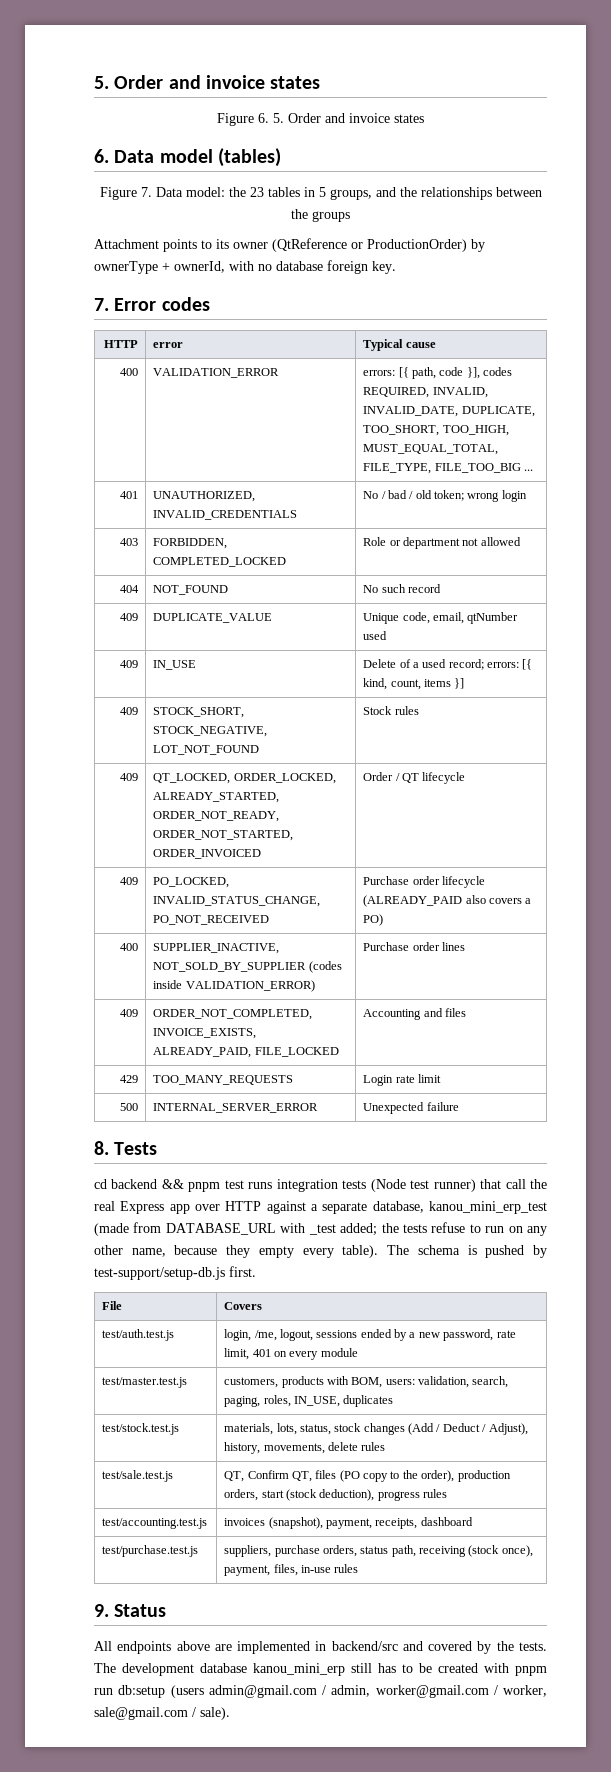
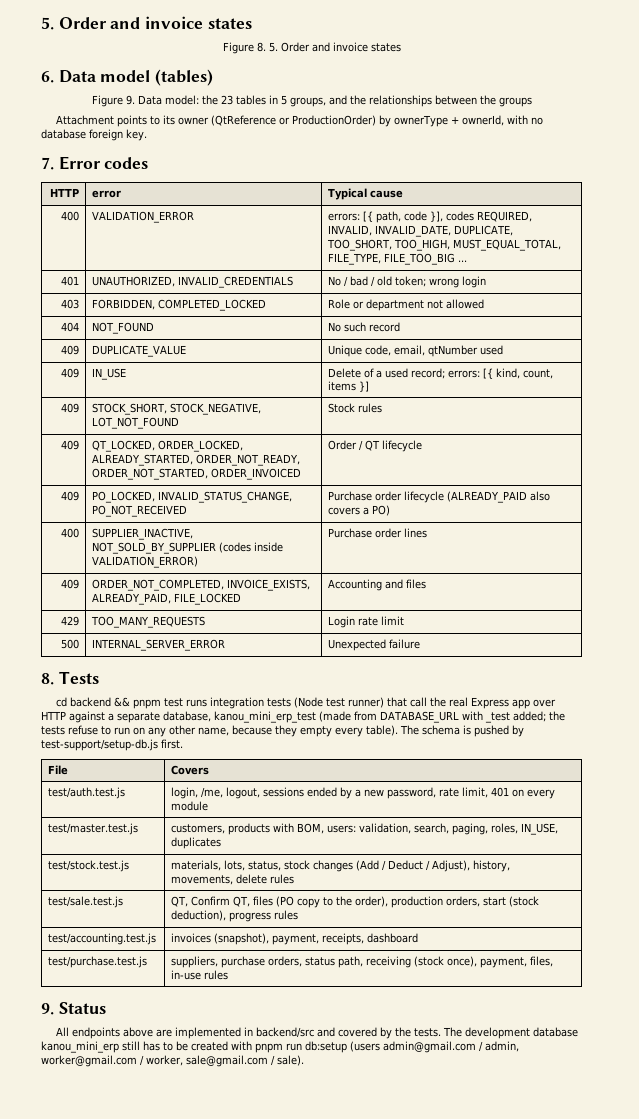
- Figure 6. 5. Order and invoice states
+ Figure 8. 5. Order and invoice states
- Figure 7. Data model: the 23 tables in 5 groups, and the relationships between the groups
+ Figure 9. Data model: the 23 tables in 5 groups, and the relationships between the groups

